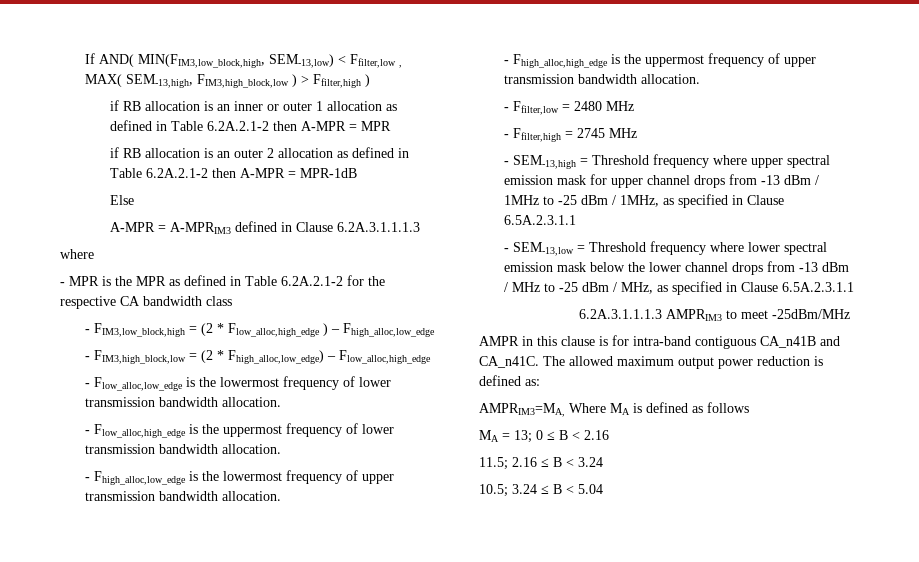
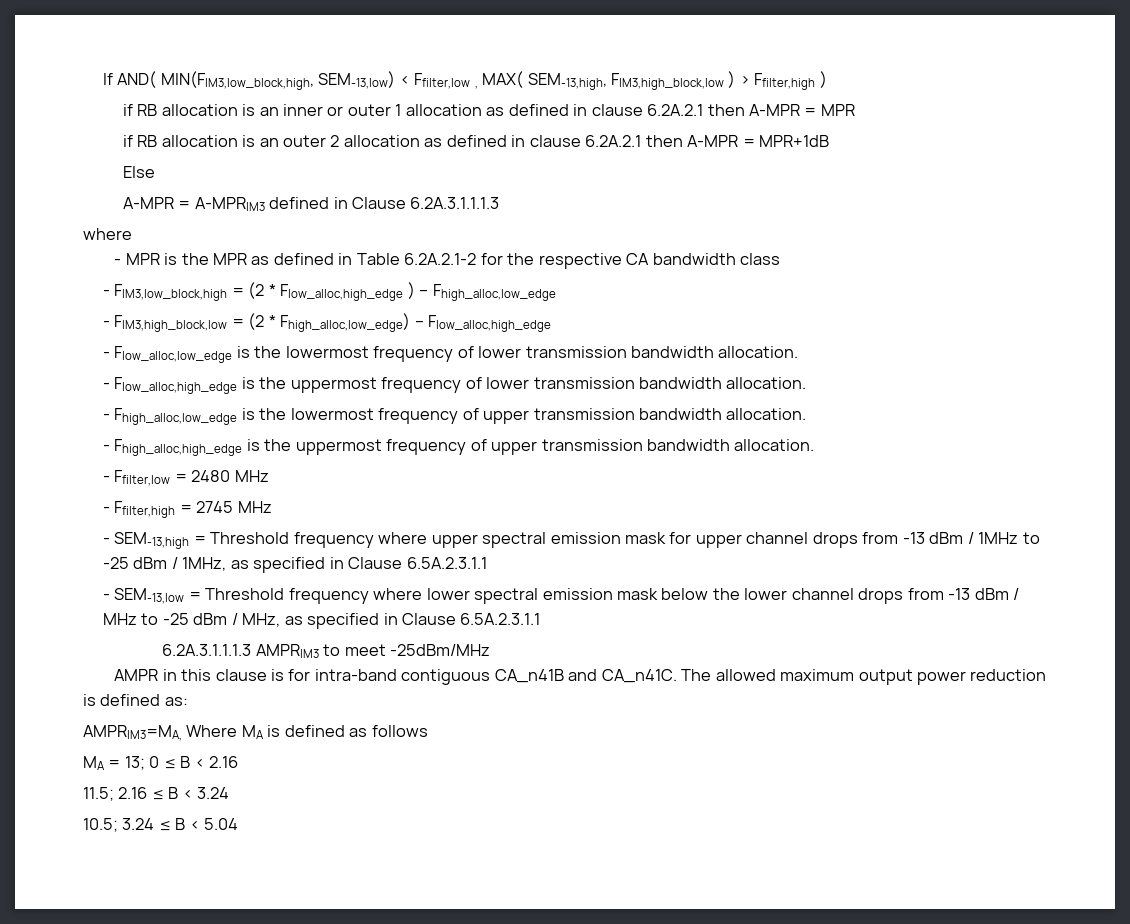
- if RB allocation is an inner or outer 1 allocation as defined in Table 6.2A.2.1-2 then A-MPR = MPR
+ if RB allocation is an inner or outer 1 allocation as defined in clause 6.2A.2.1 then A-MPR = MPR
- if RB allocation is an outer 2 allocation as defined in Table 6.2A.2.1-2 then A-MPR = MPR-1dB
+ if RB allocation is an outer 2 allocation as defined in clause 6.2A.2.1 then A-MPR = MPR+1dB

